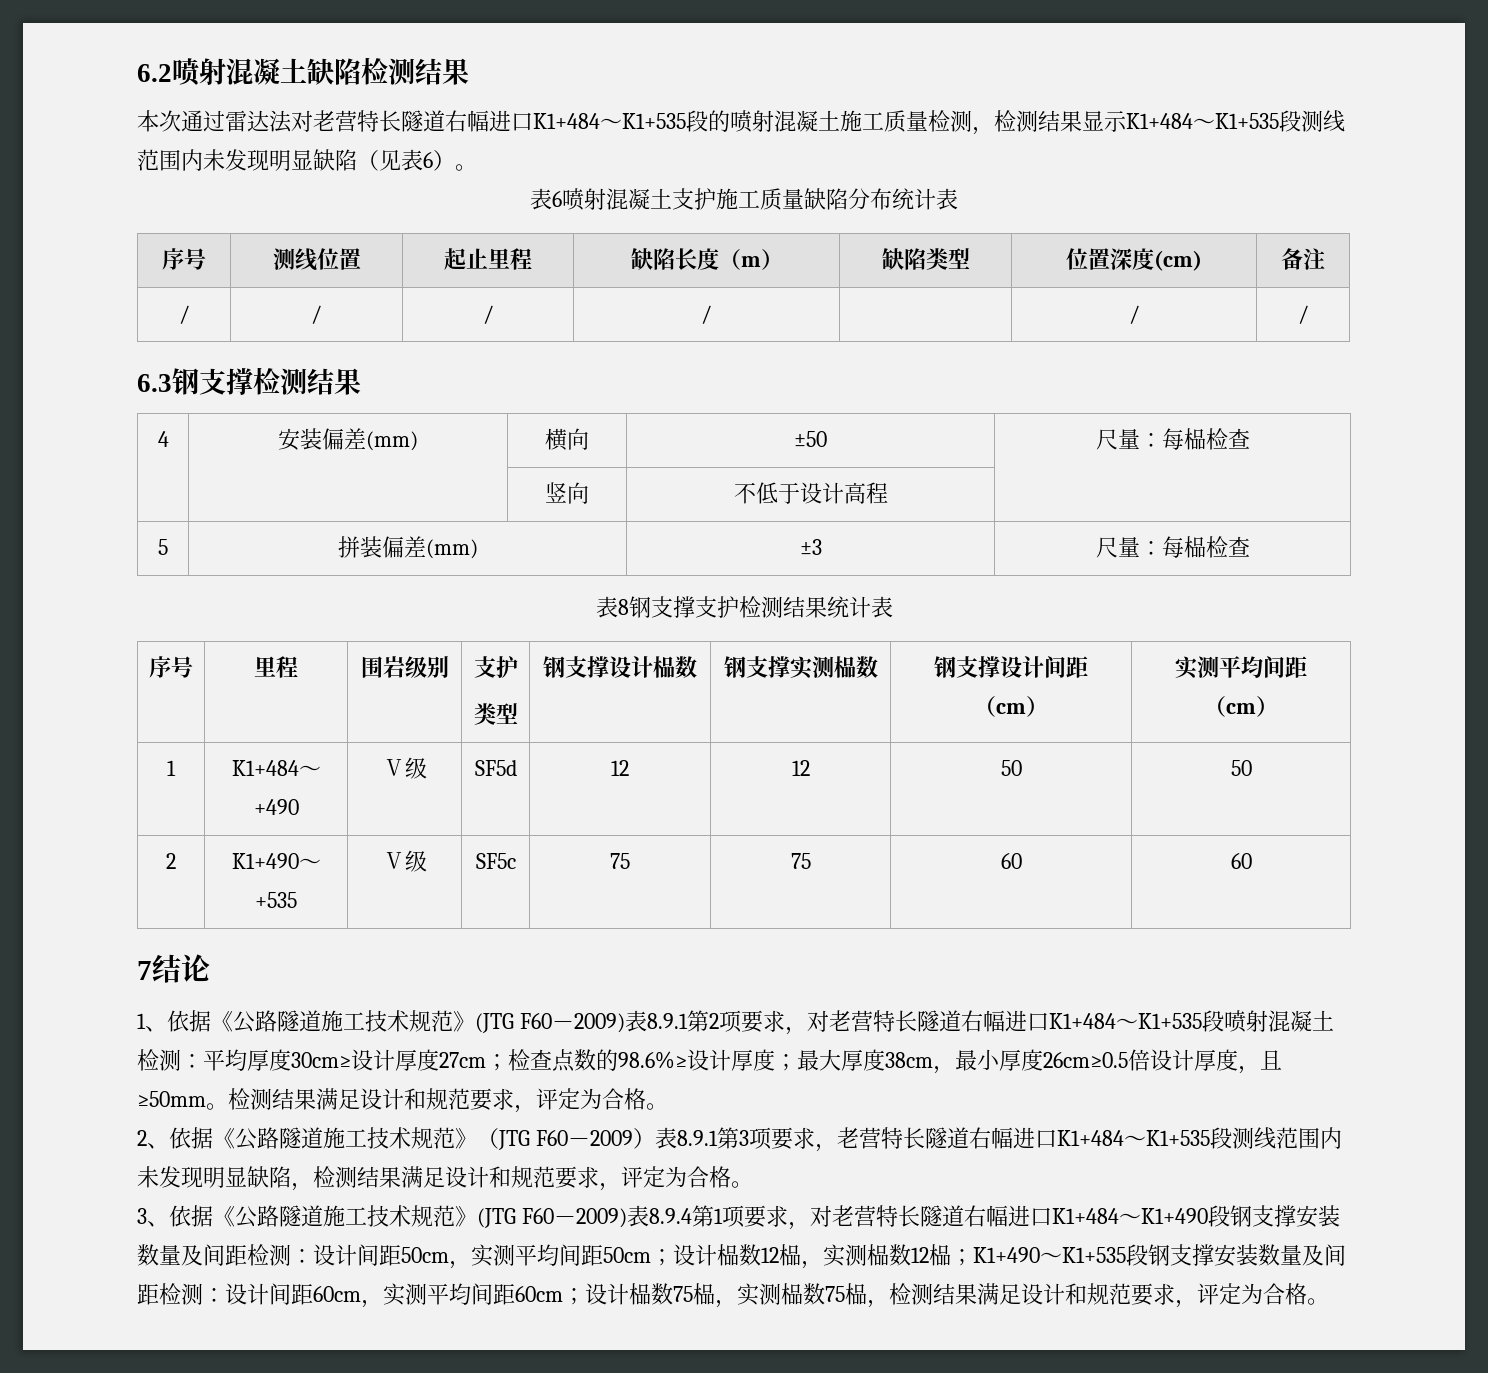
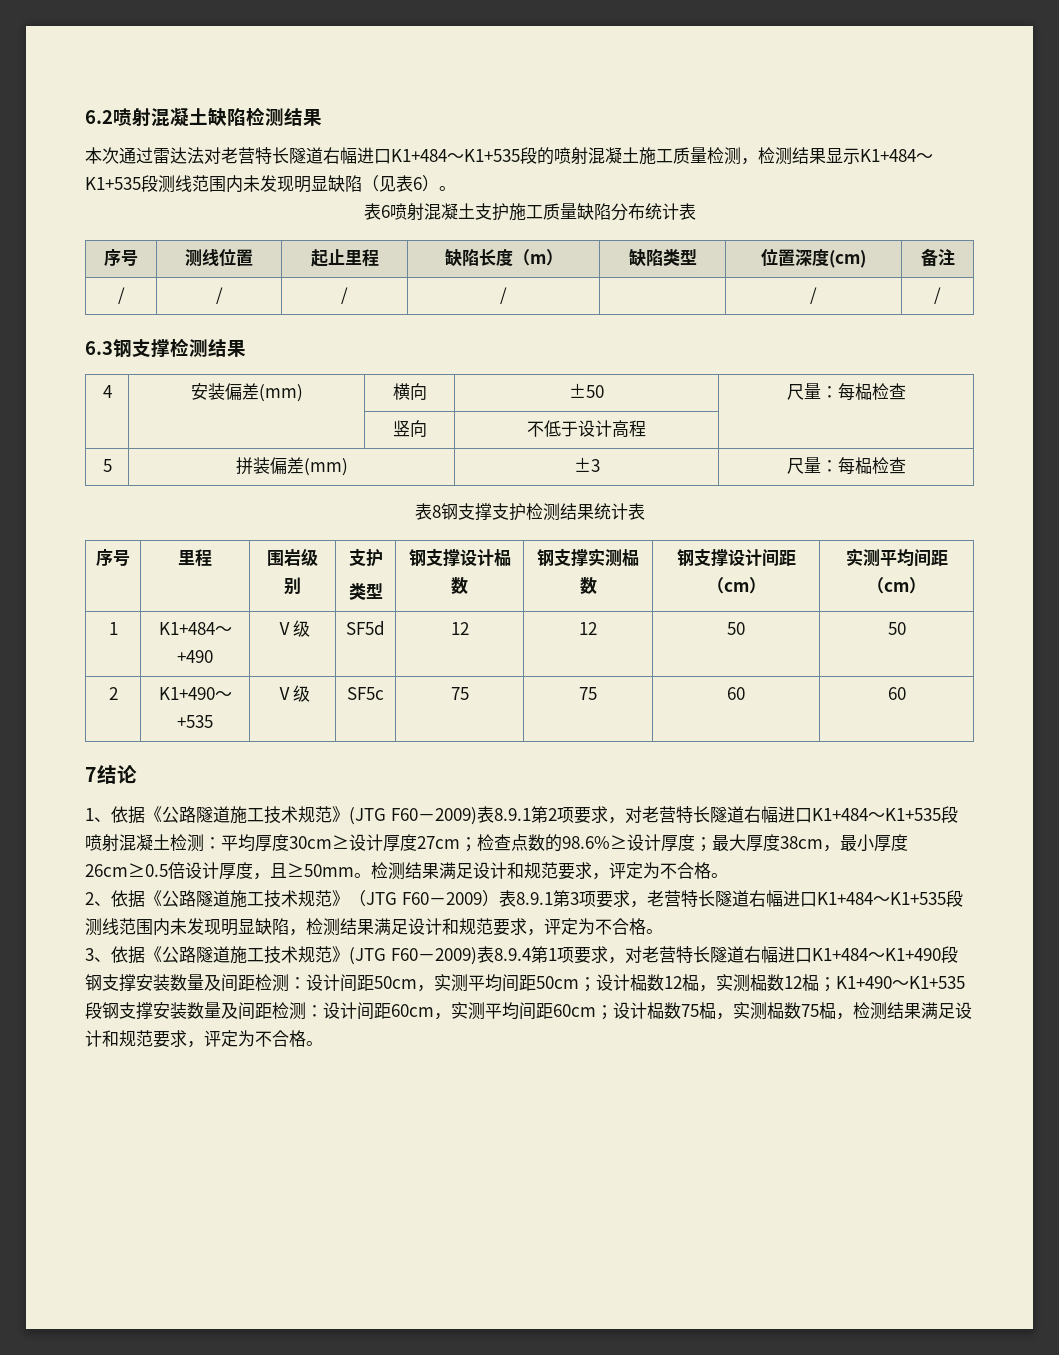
- 最大厚度38cm，最小厚度26cm≥0.5倍设计厚度，且≥50mm。检测结果满足设计和规范要求，评定为合格。
+ 最大厚度38cm，最小厚度26cm≥0.5倍设计厚度，且≥50mm。检测结果满足设计和规范要求，评定为不合格。
- 2、依据《公路隧道施工技术规范》（JTG F60－2009）表8.9.1第3项要求，老营特长隧道右幅进口K1+484～K1+535段测线范围内未发现明显缺陷，检测结果满足设计和规范要求，评定为合格。
+ 2、依据《公路隧道施工技术规范》（JTG F60－2009）表8.9.1第3项要求，老营特长隧道右幅进口K1+484～K1+535段测线范围内未发现明显缺陷，检测结果满足设计和规范要求，评定为不合格。
- 设计榀数75榀，实测榀数75榀，检测结果满足设计和规范要求，评定为合格。
+ 设计榀数75榀，实测榀数75榀，检测结果满足设计和规范要求，评定为不合格。

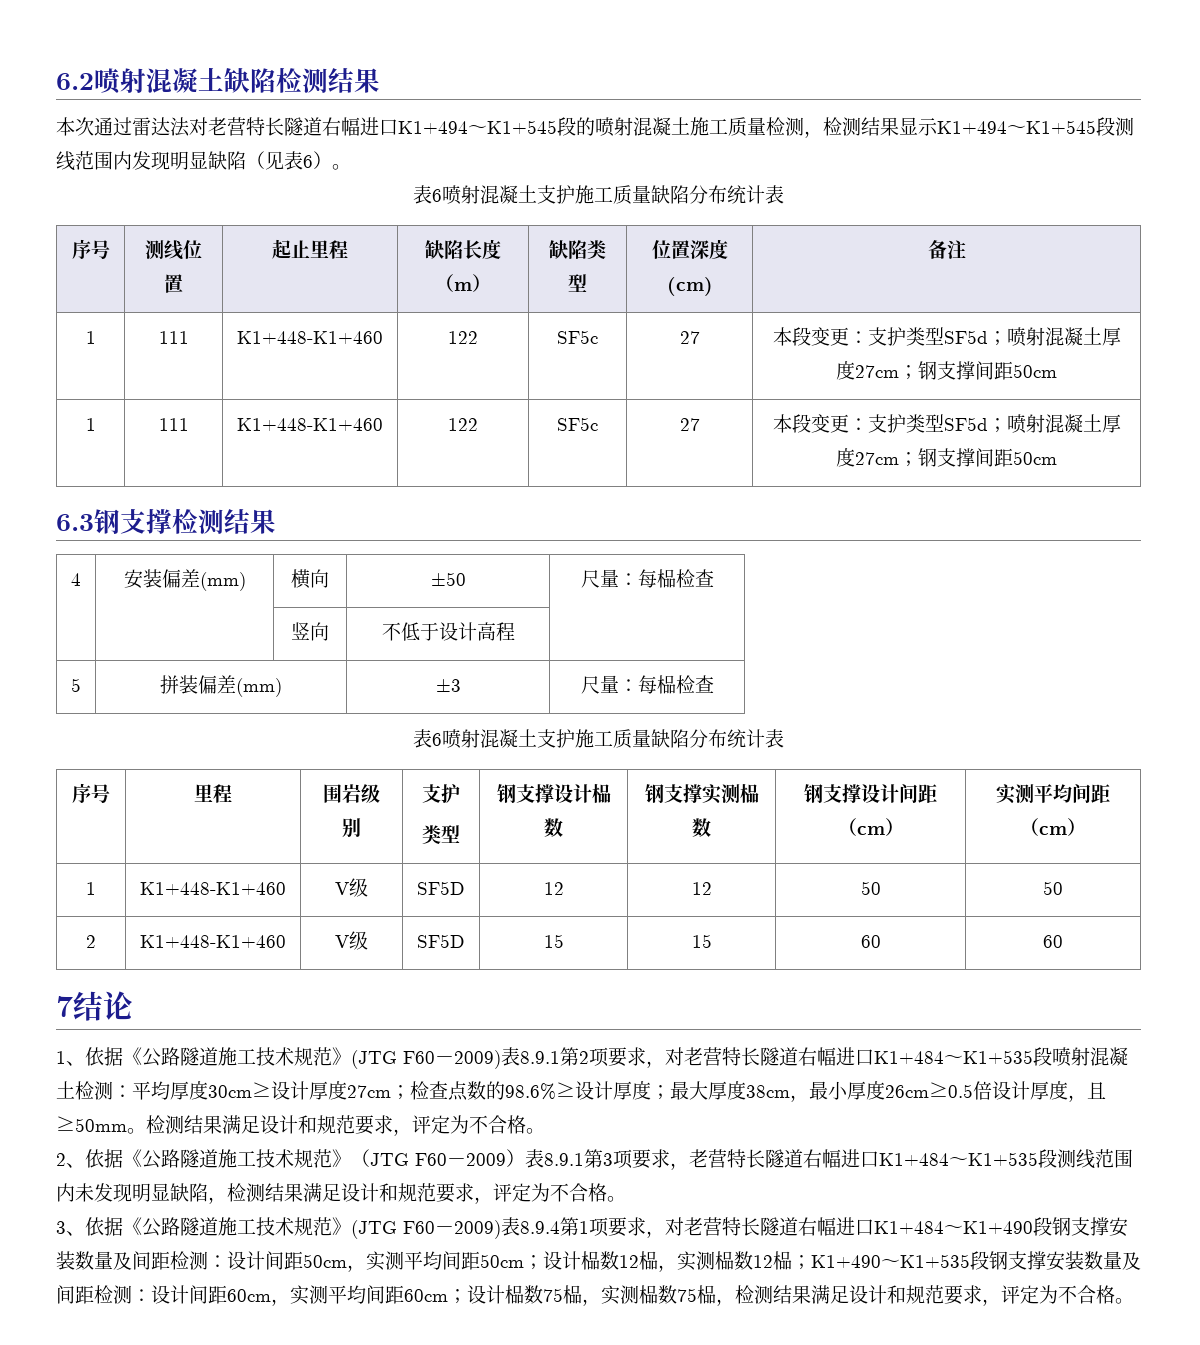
- 本次通过雷达法对老营特长隧道右幅进口K1+484～K1+535段的喷射混凝土施工质量检测，检测结果显示K1+484～K1+535段测线范围内未发现明显缺陷（见表6）。
+ 本次通过雷达法对老营特长隧道右幅进口K1+494～K1+545段的喷射混凝土施工质量检测，检测结果显示K1+494～K1+545段测线范围内发现明显缺陷（见表6）。
  序号 | 测线位置 | 起止里程 | 缺陷长度（m） | 缺陷类型 | 位置深度(cm) | 备注
- / | / | / | / | | / | /
+ 1 | 111 | K1+448-K1+460 | 122 | SF5c | 27 | 本段变更：支护类型SF5d；喷射混凝土厚度27cm；钢支撑间距50cm
+ 1 | 111 | K1+448-K1+460 | 122 | SF5c | 27 | 本段变更：支护类型SF5d；喷射混凝土厚度27cm；钢支撑间距50cm
  5 | 拼装偏差(mm) | ±3 | 尺量：每榀检查
- 表8钢支撑支护检测结果统计表
+ 表6喷射混凝土支护施工质量缺陷分布统计表
- 1 | K1+484～+490 | Ⅴ级 | SF5d | 12 | 12 | 50 | 50
+ 1 | K1+448-K1+460 | V级 | SF5D | 12 | 12 | 50 | 50
- 2 | K1+490～+535 | Ⅴ级 | SF5c | 75 | 75 | 60 | 60
+ 2 | K1+448-K1+460 | V级 | SF5D | 15 | 15 | 60 | 60

